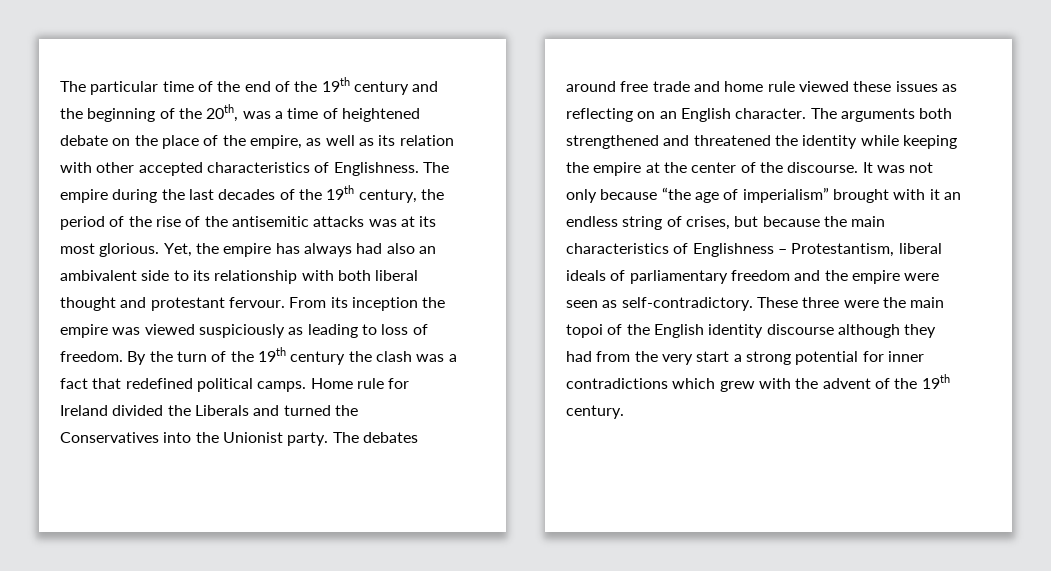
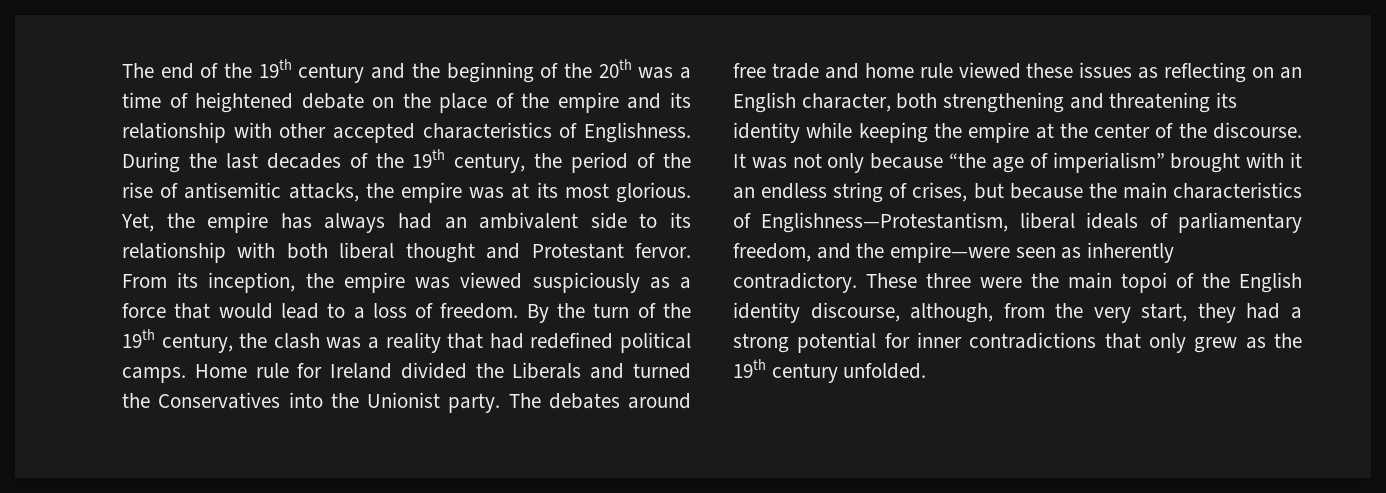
- The particular time of the end of the 19th century and the beginning of the 20th, was a time of heightened debate on the place of the empire, as well as its relation with other accepted characteristics of Englishness.
+ The end of the 19th century and the beginning of the 20th was a time of heightened debate on the place of the empire and its relationship with other accepted characteristics of Englishness.
- The empire during the last decades of the 19th century, the period of the rise of the antisemitic attacks was at its most glorious.
+ During the last decades of the 19th century, the period of the rise of antisemitic attacks, the empire was at its most glorious.
- Yet, the empire has always had also an ambivalent side to its relationship with both liberal thought and protestant fervour.
+ Yet, the empire has always had an ambivalent side to its relationship with both liberal thought and Protestant fervor.
- From its inception the empire was viewed suspiciously as leading to loss of freedom.
+ From its inception, the empire was viewed suspiciously as a force that would lead to a loss of freedom.
- By the turn of the 19th century the clash was a fact that redefined political camps.
+ By the turn of the 19th century, the clash was a reality that had redefined political camps.
- The debates around free trade and home rule viewed these issues as reflecting on an English character. The arguments both strengthened and threatened the identity while keeping the empire at the center of the discourse.
+ The debates around free trade and home rule viewed these issues as reflecting on an English character, both strengthening and threatening its identity while keeping the empire at the center of the discourse.
- It was not only because “the age of imperialism” brought with it an endless string of crises, but because the main characteristics of Englishness – Protestantism, liberal ideals of parliamentary freedom and the empire were seen as self-contradictory.
+ It was not only because “the age of imperialism” brought with it an endless string of crises, but because the main characteristics of Englishness—Protestantism, liberal ideals of parliamentary freedom, and the empire—were seen as inherently contradictory.
- These three were the main topoi of the English identity discourse although they had from the very start a strong potential for inner contradictions which grew with the advent of the 19th century.
+ These three were the main topoi of the English identity discourse, although, from the very start, they had a strong potential for inner contradictions that only grew as the 19th century unfolded.

